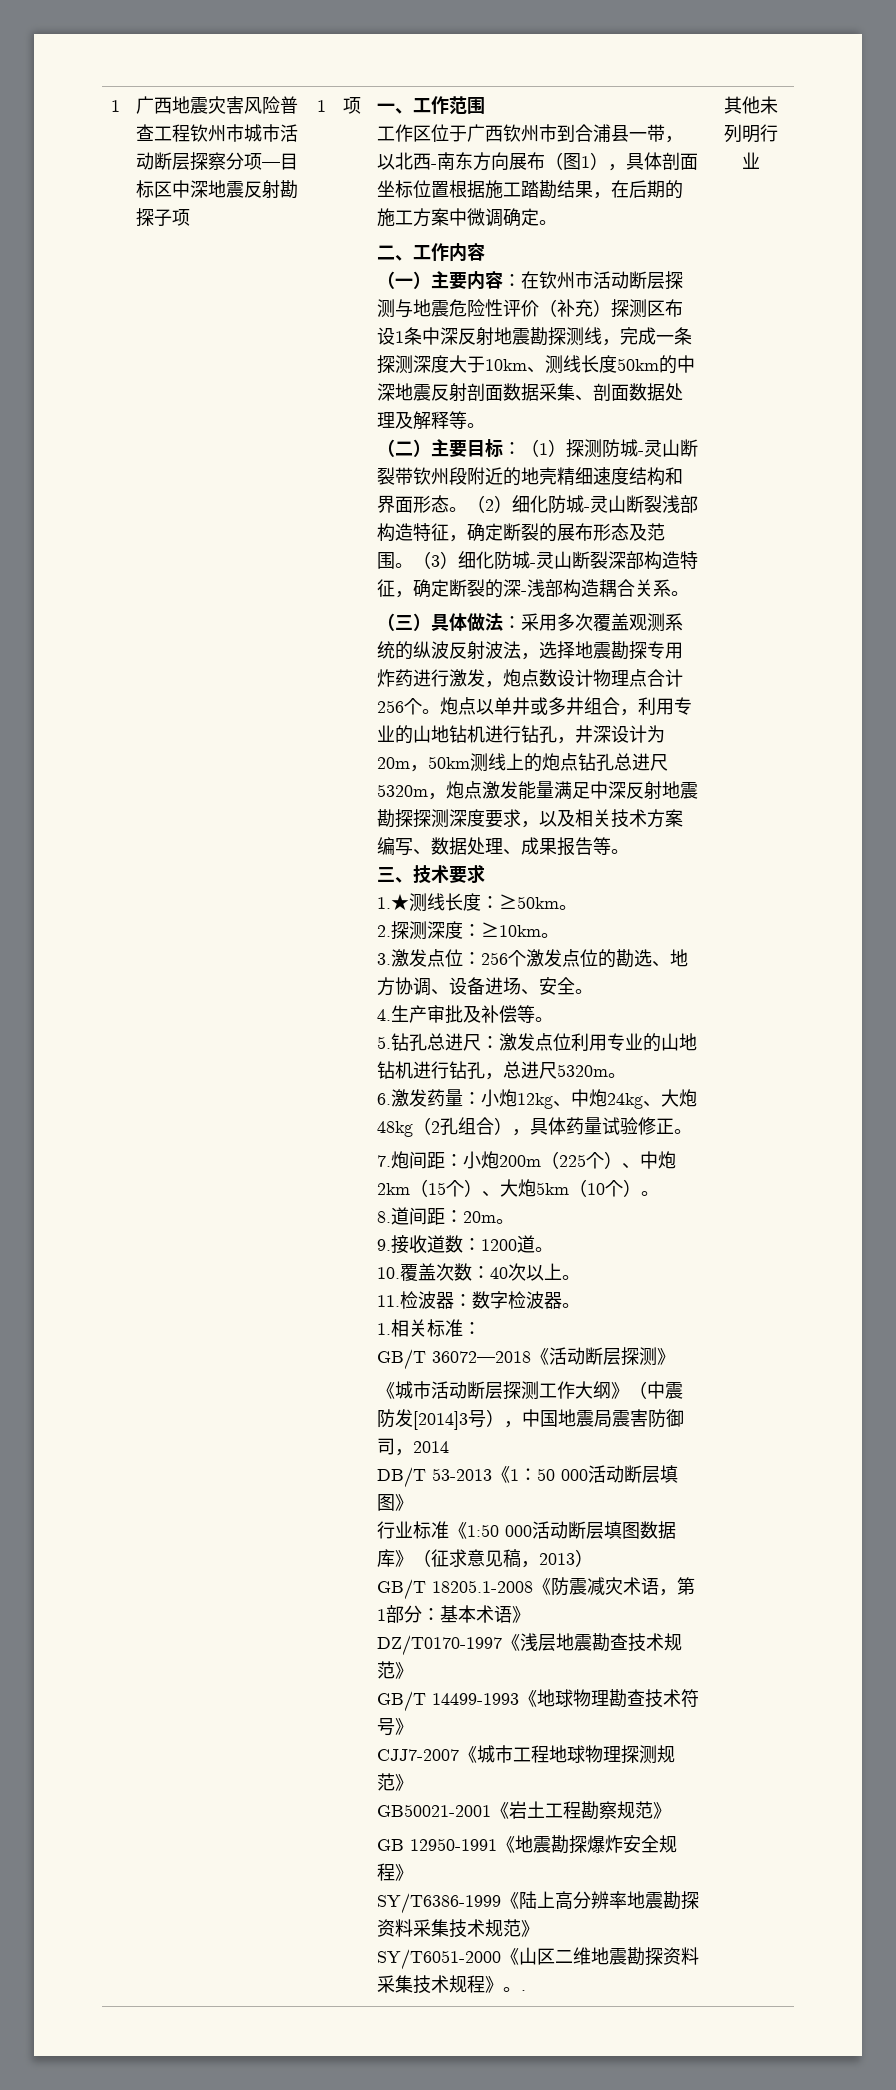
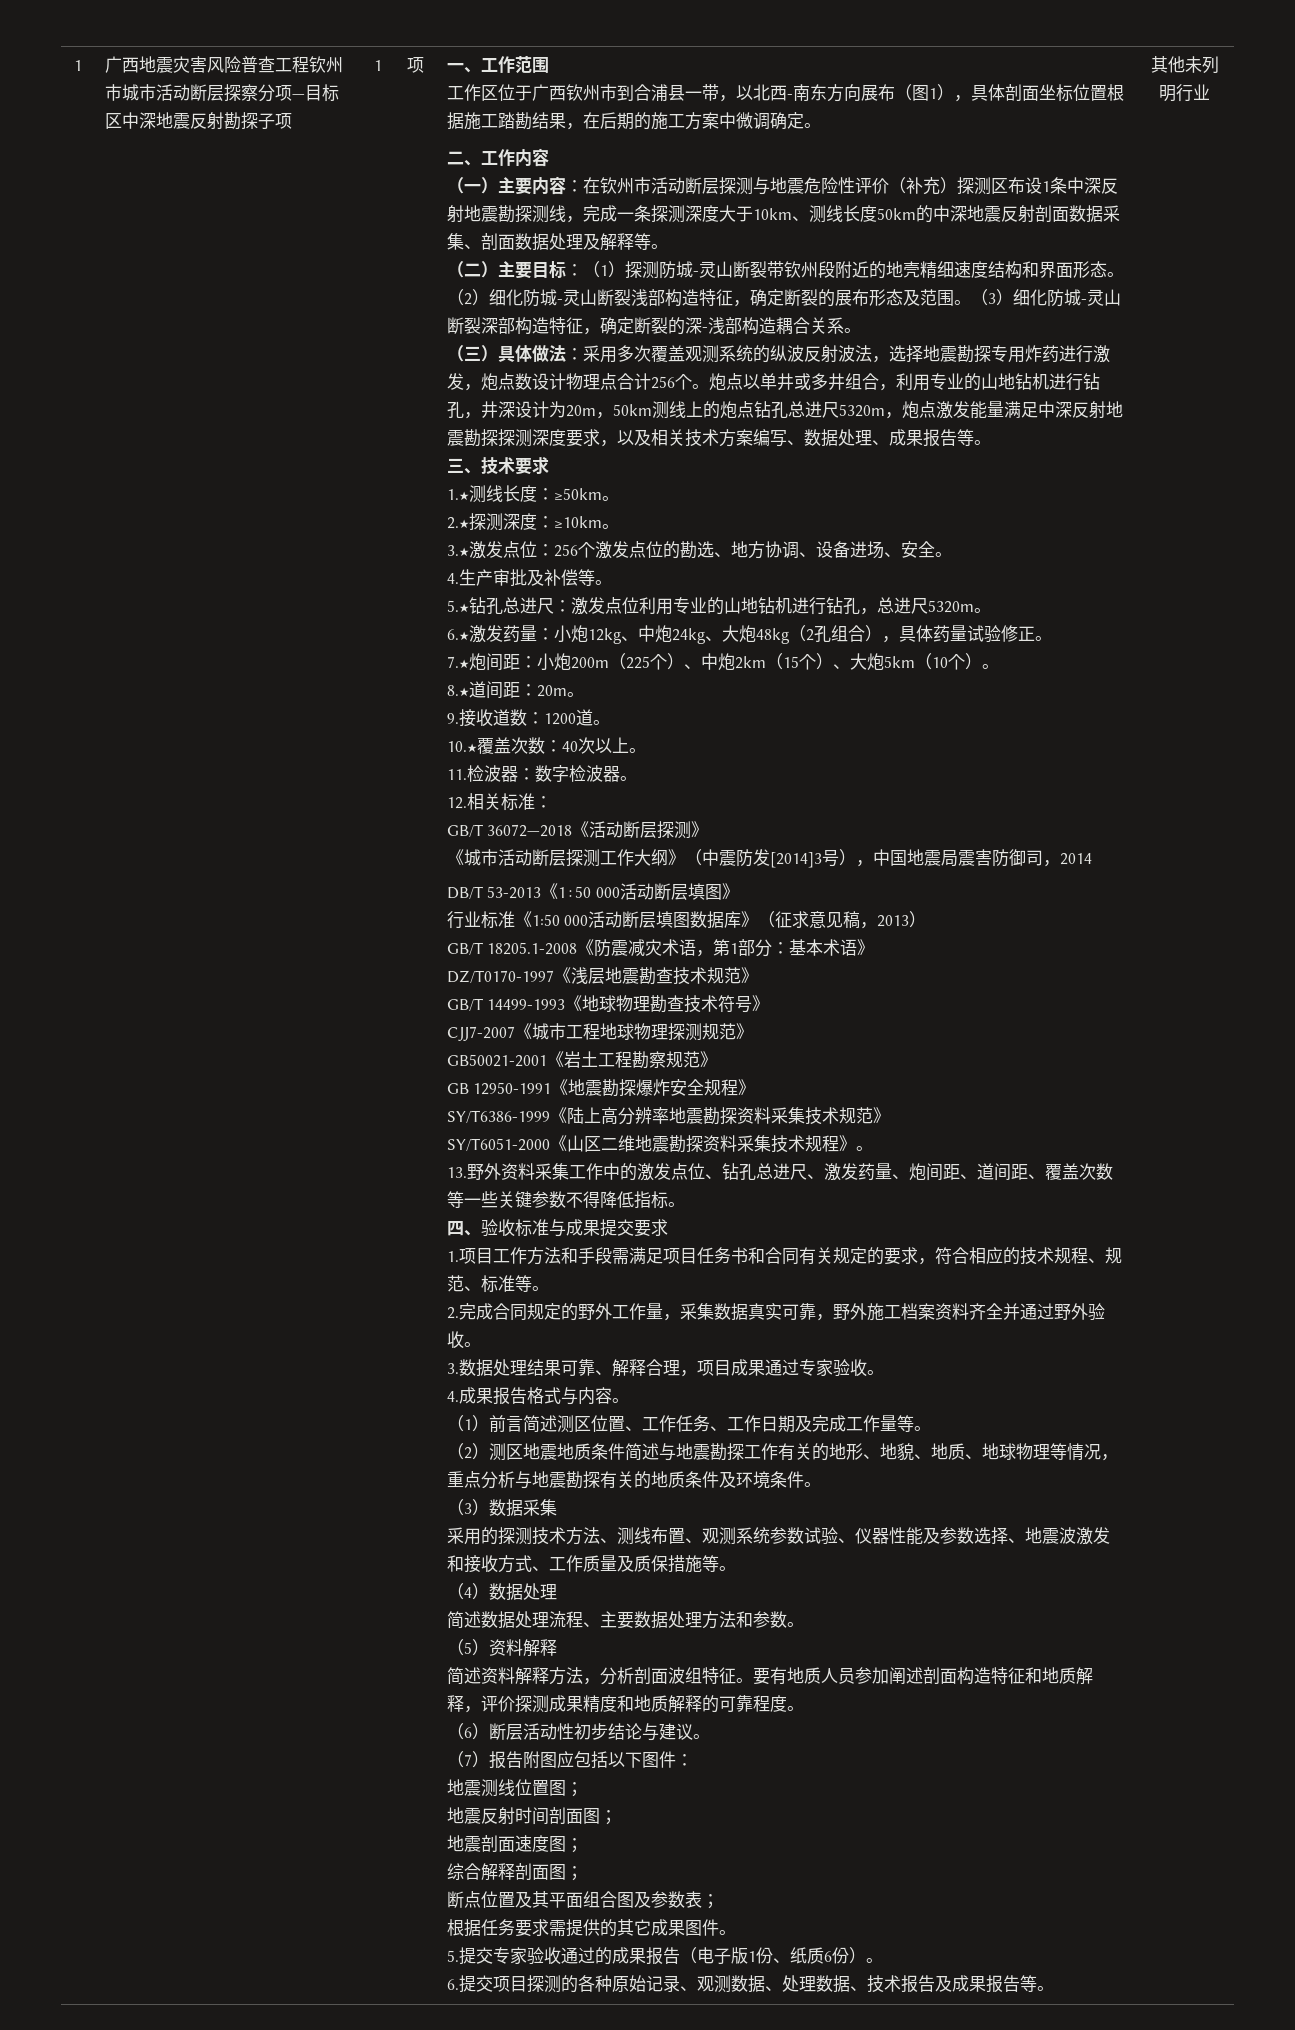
- 2.探测深度：≥10km。
+ 2.★探测深度：≥10km。
- 3.激发点位：256个激发点位的勘选、地方协调、设备进场、安全。
+ 3.★激发点位：256个激发点位的勘选、地方协调、设备进场、安全。
- 5.钻孔总进尺：激发点位利用专业的山地钻机进行钻孔，总进尺5320m。
+ 5.★钻孔总进尺：激发点位利用专业的山地钻机进行钻孔，总进尺5320m。
- 6.激发药量：小炮12kg、中炮24kg、大炮48kg（2孔组合），具体药量试验修正。
+ 6.★激发药量：小炮12kg、中炮24kg、大炮48kg（2孔组合），具体药量试验修正。
- 7.炮间距：小炮200m（225个）、中炮2km（15个）、大炮5km（10个）。
+ 7.★炮间距：小炮200m（225个）、中炮2km（15个）、大炮5km（10个）。
- 8.道间距：20m。
+ 8.★道间距：20m。
- 10.覆盖次数：40次以上。
+ 10.★覆盖次数：40次以上。
- 1.相关标准：
+ 12.相关标准：
- SY/T6051-2000《山区二维地震勘探资料采集技术规程》。.
+ SY/T6051-2000《山区二维地震勘探资料采集技术规程》。
+ 13.野外资料采集工作中的激发点位、钻孔总进尺、激发药量、炮间距、道间距、覆盖次数等一些关键参数不得降低指标。
+ 四、验收标准与成果提交要求
+ 1.项目工作方法和手段需满足项目任务书和合同有关规定的要求，符合相应的技术规程、规范、标准等。
+ 2.完成合同规定的野外工作量，采集数据真实可靠，野外施工档案资料齐全并通过野外验收。
+ 3.数据处理结果可靠、解释合理，项目成果通过专家验收。
+ 4.成果报告格式与内容。
+ （1）前言简述测区位置、工作任务、工作日期及完成工作量等。
+ （2）测区地震地质条件简述与地震勘探工作有关的地形、地貌、地质、地球物理等情况，重点分析与地震勘探有关的地质条件及环境条件。
+ （3）数据采集
+ 采用的探测技术方法、测线布置、观测系统参数试验、仪器性能及参数选择、地震波激发和接收方式、工作质量及质保措施等。
+ （4）数据处理
+ 简述数据处理流程、主要数据处理方法和参数。
+ （5）资料解释
+ 简述资料解释方法，分析剖面波组特征。要有地质人员参加阐述剖面构造特征和地质解释，评价探测成果精度和地质解释的可靠程度。
+ （6）断层活动性初步结论与建议。
+ （7）报告附图应包括以下图件：
+ 地震测线位置图；
+ 地震反射时间剖面图；
+ 地震剖面速度图；
+ 综合解释剖面图；
+ 断点位置及其平面组合图及参数表；
+ 根据任务要求需提供的其它成果图件。
+ 5.提交专家验收通过的成果报告（电子版1份、纸质6份）。
+ 6.提交项目探测的各种原始记录、观测数据、处理数据、技术报告及成果报告等。

